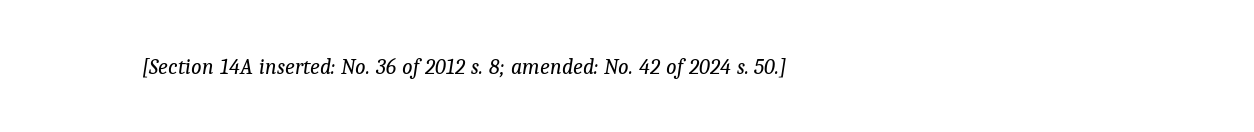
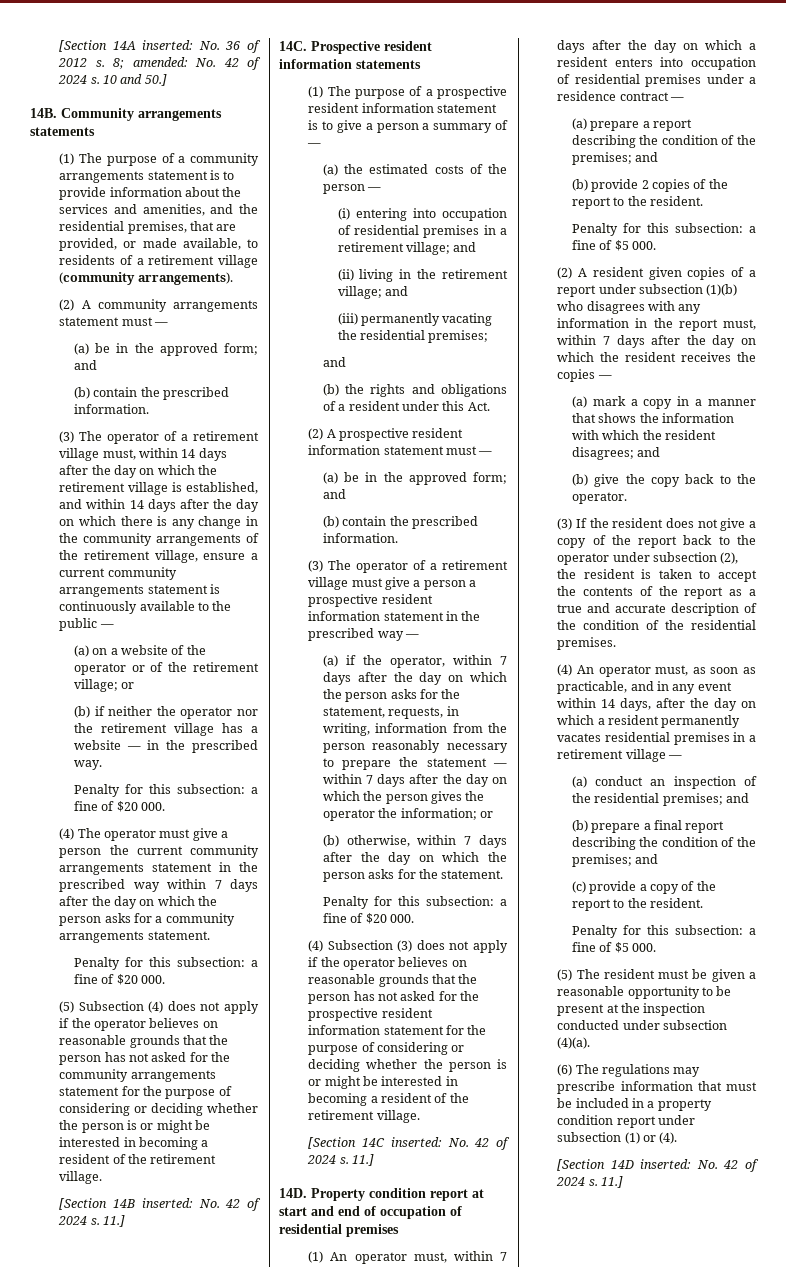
- 50.]
+ 10 and 50.]
+ 14B. Community arrangements statements
+ (1) The purpose of a community arrangements statement is to provide information about the services and amenities, and the residential premises, that are provided, or made available, to residents of a retirement village (community arrangements).
+ (2) A community arrangements statement must —
+ (a) be in the approved form; and
+ (b) contain the prescribed information.
+ (3) The operator of a retirement village must, within 14 days after the day on which the retirement village is established, and within 14 days after the day on which there is any change in the community arrangements of the retirement village, ensure a current community arrangements statement is continuously available to the public —
+ (a) on a website of the operator or of the retirement village; or
+ (b) if neither the operator nor the retirement village has a website — in the prescribed way.
+ Penalty for this subsection: a fine of $20 000.
+ (4) The operator must give a person the current community arrangements statement in the prescribed way within 7 days after the day on which the person asks for a community arrangements statement.
+ Penalty for this subsection: a fine of $20 000.
+ (5) Subsection (4) does not apply if the operator believes on reasonable grounds that the person has not asked for the community arrangements statement for the purpose of considering or deciding whether the person is or might be interested in becoming a resident of the retirement village.
+ [Section 14B inserted: No. 42 of 2024 s. 11.]
+ 14C. Prospective resident information statements
+ (1) The purpose of a prospective resident information statement is to give a person a summary of —
+ (a) the estimated costs of the person —
+ (i) entering into occupation of residential premises in a retirement village; and
+ (ii) living in the retirement village; and
+ (iii) permanently vacating the residential premises;
+ and
+ (b) the rights and obligations of a resident under this Act.
+ (2) A prospective resident information statement must —
+ (a) be in the approved form; and
+ (b) contain the prescribed information.
+ (3) The operator of a retirement village must give a person a prospective resident information statement in the prescribed way —
+ (a) if the operator, within 7 days after the day on which the person asks for the statement, requests, in writing, information from the person reasonably necessary to prepare the statement — within 7 days after the day on which the person gives the operator the information; or
+ (b) otherwise, within 7 days after the day on which the person asks for the statement.
+ Penalty for this subsection: a fine of $20 000.
+ (4) Subsection (3) does not apply if the operator believes on reasonable grounds that the person has not asked for the prospective resident information statement for the purpose of considering or deciding whether the person is or might be interested in becoming a resident of the retirement village.
+ [Section 14C inserted: No. 42 of 2024 s. 11.]
+ 14D. Property condition report at start and end of occupation of residential premises
+ (1) An operator must, within 7 days after the day on which a resident enters into occupation of residential premises under a residence contract —
+ (a) prepare a report describing the condition of the premises; and
+ (b) provide 2 copies of the report to the resident.
+ Penalty for this subsection: a fine of $5 000.
+ (2) A resident given copies of a report under subsection (1)(b) who disagrees with any information in the report must, within 7 days after the day on which the resident receives the copies —
+ (a) mark a copy in a manner that shows the information with which the resident disagrees; and
+ (b) give the copy back to the operator.
+ (3) If the resident does not give a copy of the report back to the operator under subsection (2), the resident is taken to accept the contents of the report as a true and accurate description of the condition of the residential premises.
+ (4) An operator must, as soon as practicable, and in any event within 14 days, after the day on which a resident permanently vacates residential premises in a retirement village —
+ (a) conduct an inspection of the residential premises; and
+ (b) prepare a final report describing the condition of the premises; and
+ (c) provide a copy of the report to the resident.
+ Penalty for this subsection: a fine of $5 000.
+ (5) The resident must be given a reasonable opportunity to be present at the inspection conducted under subsection (4)(a).
+ (6) The regulations may prescribe information that must be included in a property condition report under subsection (1) or (4).
+ [Section 14D inserted: No. 42 of 2024 s. 11.]

